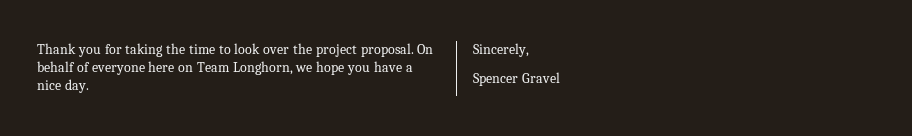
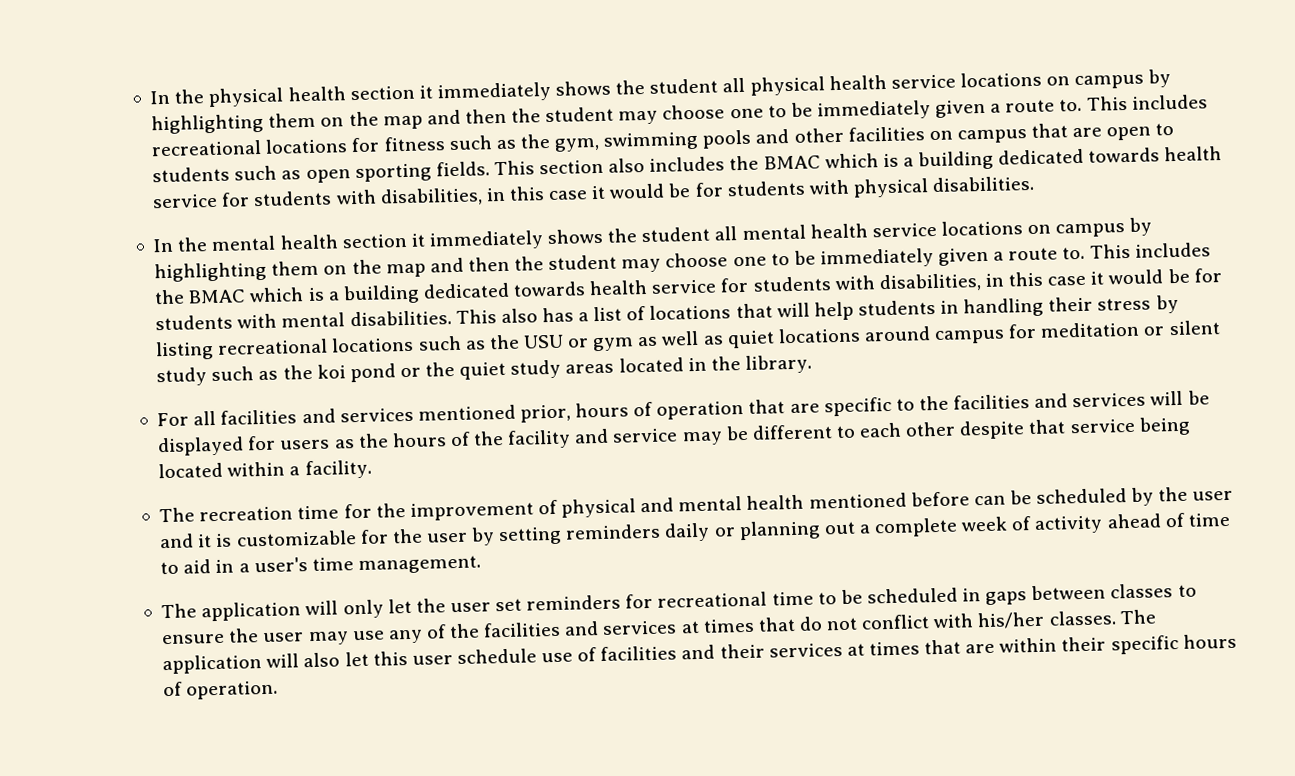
- Thank you for taking the time to look over the project proposal. On behalf of everyone here on Team Longhorn, we hope you have a nice day.
- Sincerely,
- Spencer Gravel
+ In the physical health section it immediately shows the student all physical health service locations on campus by highlighting them on the map and then the student may choose one to be immediately given a route to. This includes recreational locations for fitness such as the gym, swimming pools and other facilities on campus that are open to students such as open sporting fields. This section also includes the BMAC which is a building dedicated towards health service for students with disabilities, in this case it would be for students with physical disabilities.
+ In the mental health section it immediately shows the student all mental health service locations on campus by highlighting them on the map and then the student may choose one to be immediately given a route to. This includes the BMAC which is a building dedicated towards health service for students with disabilities, in this case it would be for students with mental disabilities. This also has a list of locations that will help students in handling their stress by listing recreational locations such as the USU or gym as well as quiet locations around campus for meditation or silent study such as the koi pond or the quiet study areas located in the library.
+ For all facilities and services mentioned prior, hours of operation that are specific to the facilities and services will be displayed for users as the hours of the facility and service may be different to each other despite that service being located within a facility.
+ The recreation time for the improvement of physical and mental health mentioned before can be scheduled by the user and it is customizable for the user by setting reminders daily or planning out a complete week of activity ahead of time to aid in a user's time management.
+ The application will only let the user set reminders for recreational time to be scheduled in gaps between classes to ensure the user may use any of the facilities and services at times that do not conflict with his/her classes. The application will also let this user schedule use of facilities and their services at times that are within their specific hours of operation.

